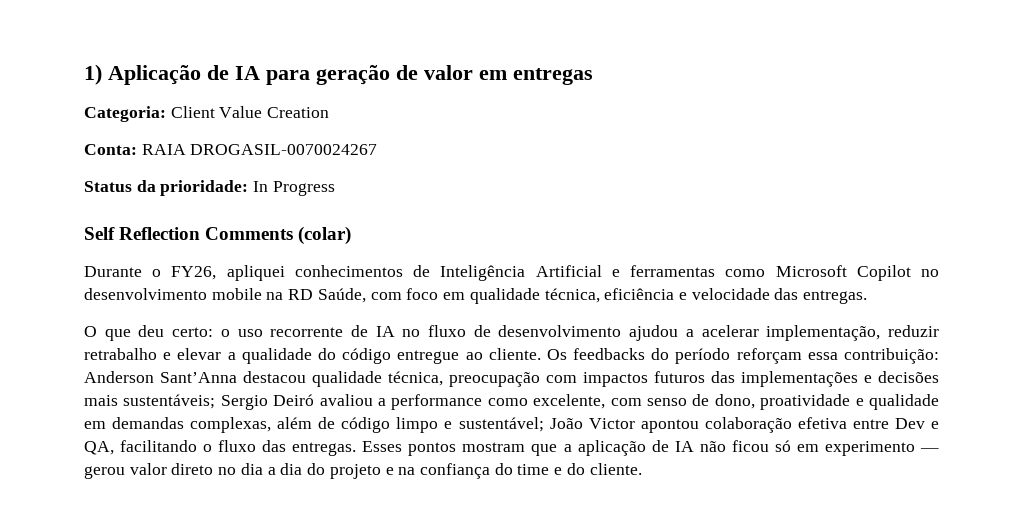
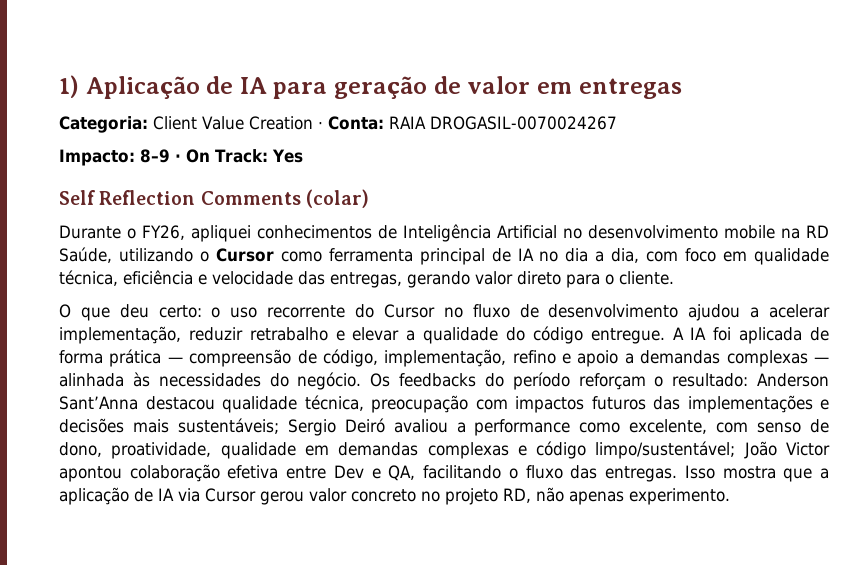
- Categoria: Client Value Creation
- Conta: RAIA DROGASIL-0070024267
+ Categoria: Client Value Creation · Conta: RAIA DROGASIL-0070024267
- Status da prioridade: In Progress
+ Impacto: 8–9 · On Track: Yes
- Durante o FY26, apliquei conhecimentos de Inteligência Artificial e ferramentas como Microsoft Copilot no desenvolvimento mobile na RD Saúde, com foco em qualidade técnica, eficiência e velocidade das entregas.
+ Durante o FY26, apliquei conhecimentos de Inteligência Artificial no desenvolvimento mobile na RD Saúde, utilizando o Cursor como ferramenta principal de IA no dia a dia, com foco em qualidade técnica, eficiência e velocidade das entregas, gerando valor direto para o cliente.
- O que deu certo: o uso recorrente de IA no fluxo de desenvolvimento ajudou a acelerar implementação, reduzir retrabalho e elevar a qualidade do código entregue ao cliente.
+ O que deu certo: o uso recorrente do Cursor no fluxo de desenvolvimento ajudou a acelerar implementação, reduzir retrabalho e elevar a qualidade do código entregue. A IA foi aplicada de forma prática — compreensão de código, implementação, refino e apoio a demandas complexas — alinhada às necessidades do negócio.
- Os feedbacks do período reforçam essa contribuição: Anderson Sant’Anna destacou qualidade técnica, preocupação com impactos futuros das implementações e decisões mais sustentáveis; Sergio Deiró avaliou a performance como excelente, com senso de dono, proatividade e qualidade em demandas complexas, além de código limpo e sustentável; João Victor apontou colaboração efetiva entre Dev e QA, facilitando o fluxo das entregas.
+ Os feedbacks do período reforçam o resultado: Anderson Sant’Anna destacou qualidade técnica, preocupação com impactos futuros das implementações e decisões mais sustentáveis; Sergio Deiró avaliou a performance como excelente, com senso de dono, proatividade, qualidade em demandas complexas e código limpo/sustentável; João Victor apontou colaboração efetiva entre Dev e QA, facilitando o fluxo das entregas.
- Esses pontos mostram que a aplicação de IA não ficou só em experimento — gerou valor direto no dia a dia do projeto e na confiança do time e do cliente.
+ Isso mostra que a aplicação de IA via Cursor gerou valor concreto no projeto RD, não apenas experimento.

